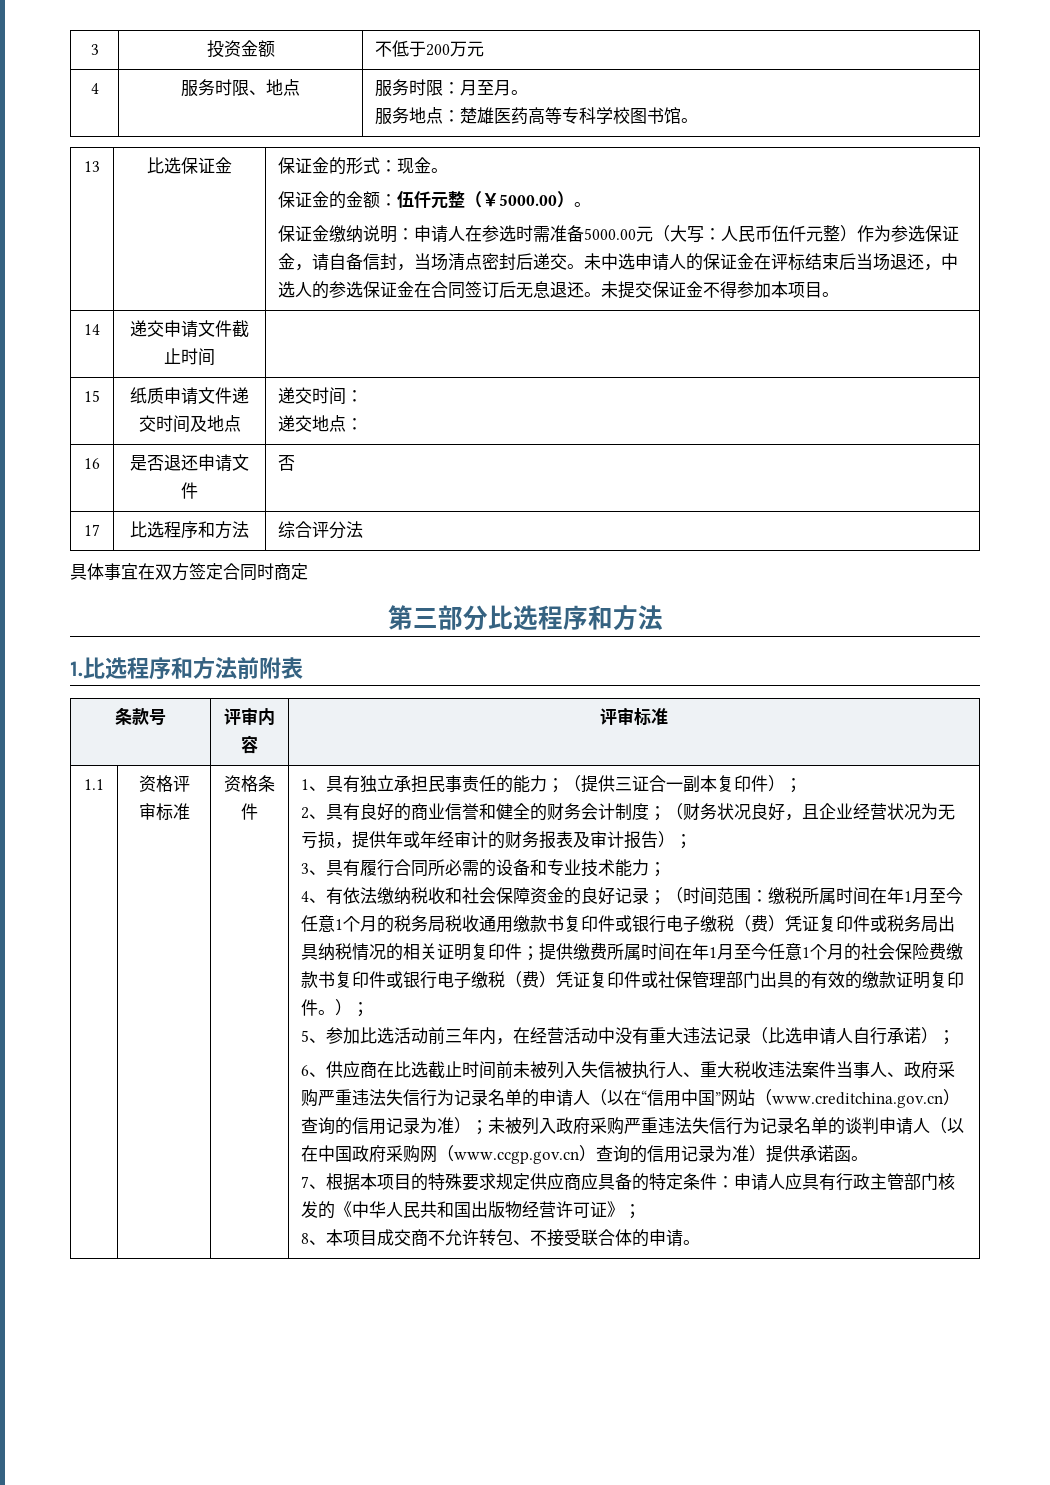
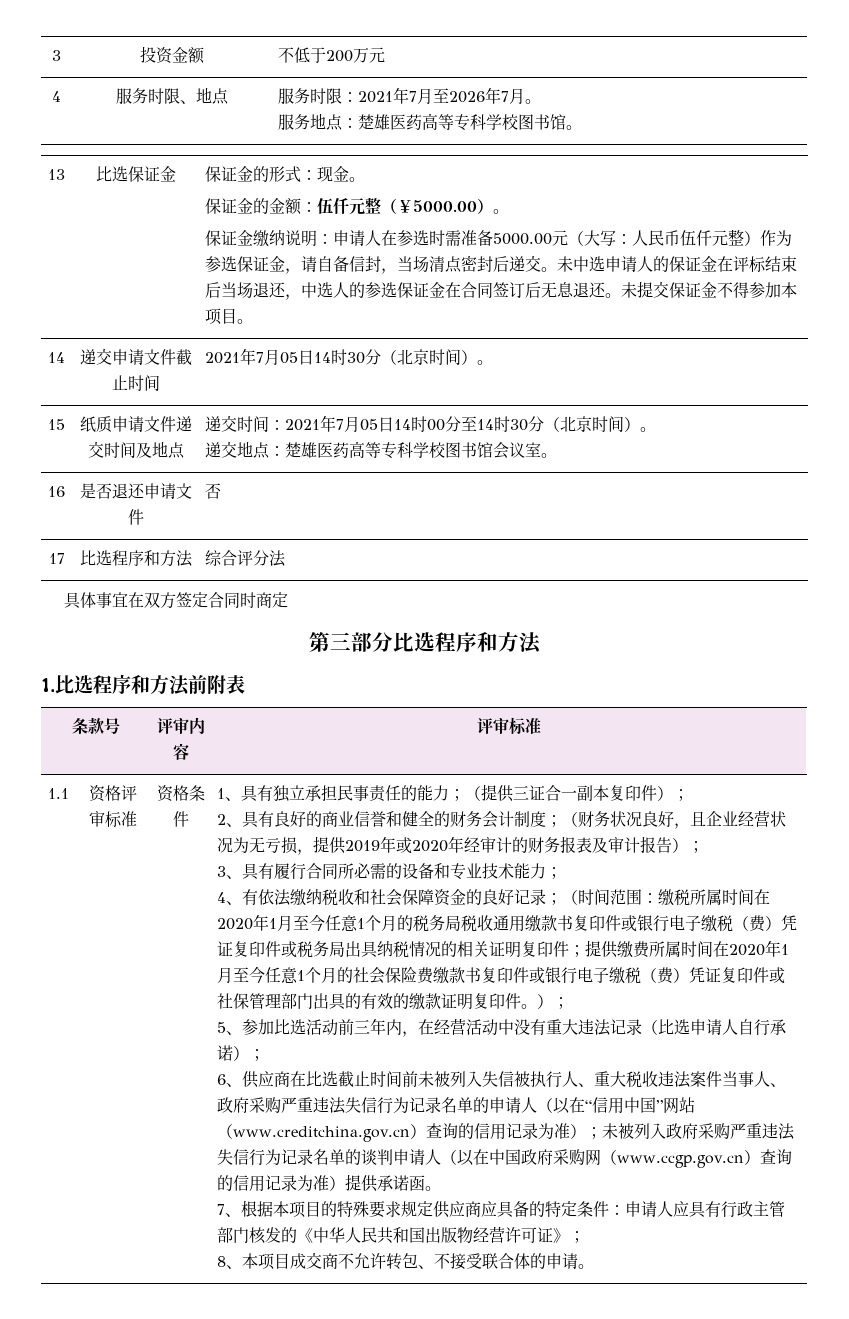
- 4 | 服务时限、地点 | 服务时限：月至月。
+ 4 | 服务时限、地点 | 服务时限：2021年7月至2026年7月。
- 14 | 递交申请文件截止时间 |
+ 14 | 递交申请文件截止时间 | 2021年7月05日14时30分（北京时间）。
- 15 | 纸质申请文件递交时间及地点 | 递交时间：
- 递交地点：
+ 15 | 纸质申请文件递交时间及地点 | 递交时间：2021年7月05日14时00分至14时30分（北京时间）。
+ 递交地点：楚雄医药高等专科学校图书馆会议室。
- 2、具有良好的商业信誉和健全的财务会计制度；（财务状况良好，且企业经营状况为无亏损，提供年或年经审计的财务报表及审计报告）；
+ 2、具有良好的商业信誉和健全的财务会计制度；（财务状况良好，且企业经营状况为无亏损，提供2019年或2020年经审计的财务报表及审计报告）；
- 缴税所属时间在年1月至今任意1个月的税务局税收通用缴款书复印件或银行电子缴税（费）凭证复印件或税务局出具纳税情况的相关证明复印件；
+ 缴税所属时间在2020年1月至今任意1个月的税务局税收通用缴款书复印件或银行电子缴税（费）凭证复印件或税务局出具纳税情况的相关证明复印件；
- 提供缴费所属时间在年1月至今任意1个月的社会保险费缴款书复印件或银行电子缴税（费）凭证复印件或社保管理部门出具的有效的缴款证明复印件。）；
+ 提供缴费所属时间在2020年1月至今任意1个月的社会保险费缴款书复印件或银行电子缴税（费）凭证复印件或社保管理部门出具的有效的缴款证明复印件。）；

